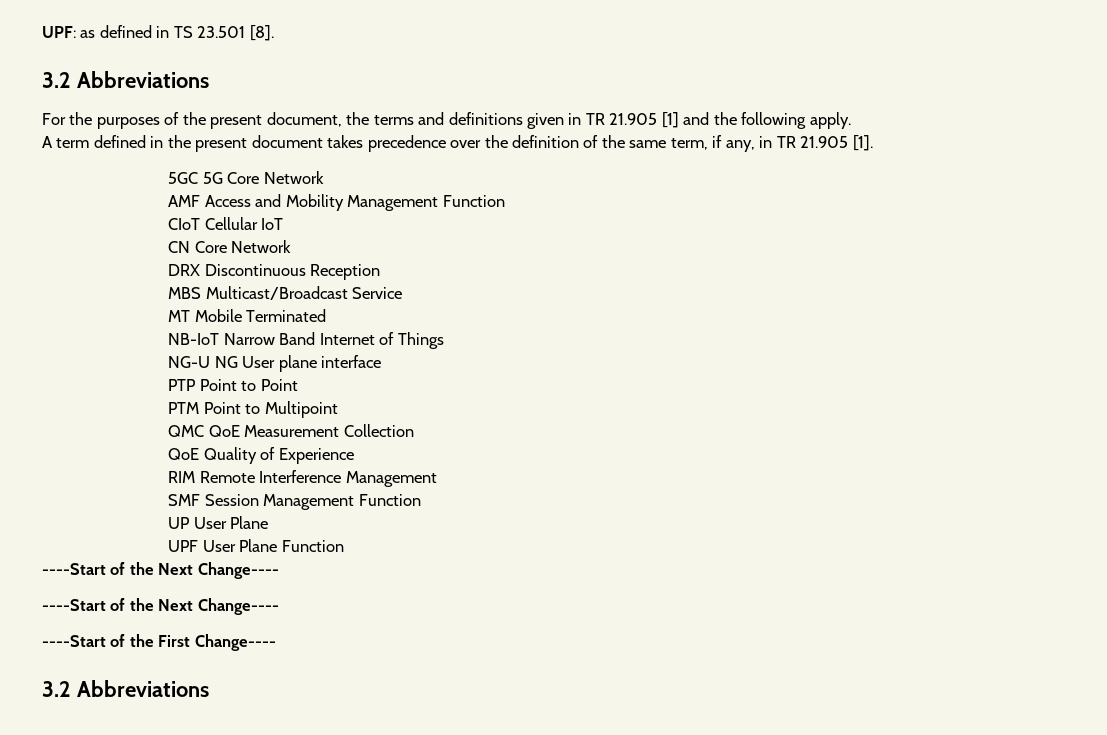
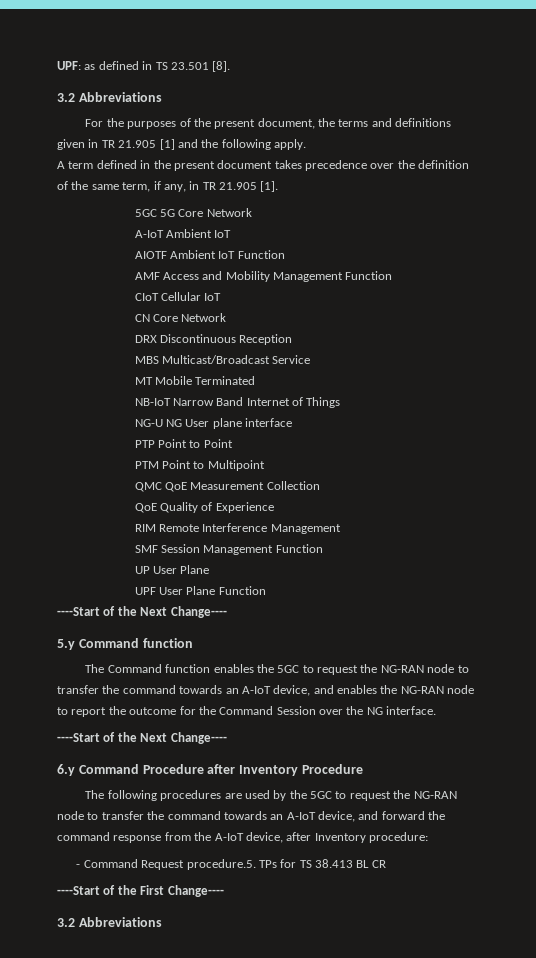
+ A-IoT Ambient IoT
+ AIOTF Ambient IoT Function
  UPF User Plane Function
  ----Start of the Next Change----
+ 5.y Command function
+ The Command function enables the 5GC to request the NG-RAN node to transfer the command towards an A-IoT device, and enables the NG-RAN node to report the outcome for the Command Session over the NG interface.
  ----Start of the Next Change----
+ 6.y Command Procedure after Inventory Procedure
+ The following procedures are used by the 5GC to request the NG-RAN node to transfer the command towards an A-IoT device, and forward the command response from the A-IoT device, after Inventory procedure:
+ - Command Request procedure.5. TPs for TS 38.413 BL CR

